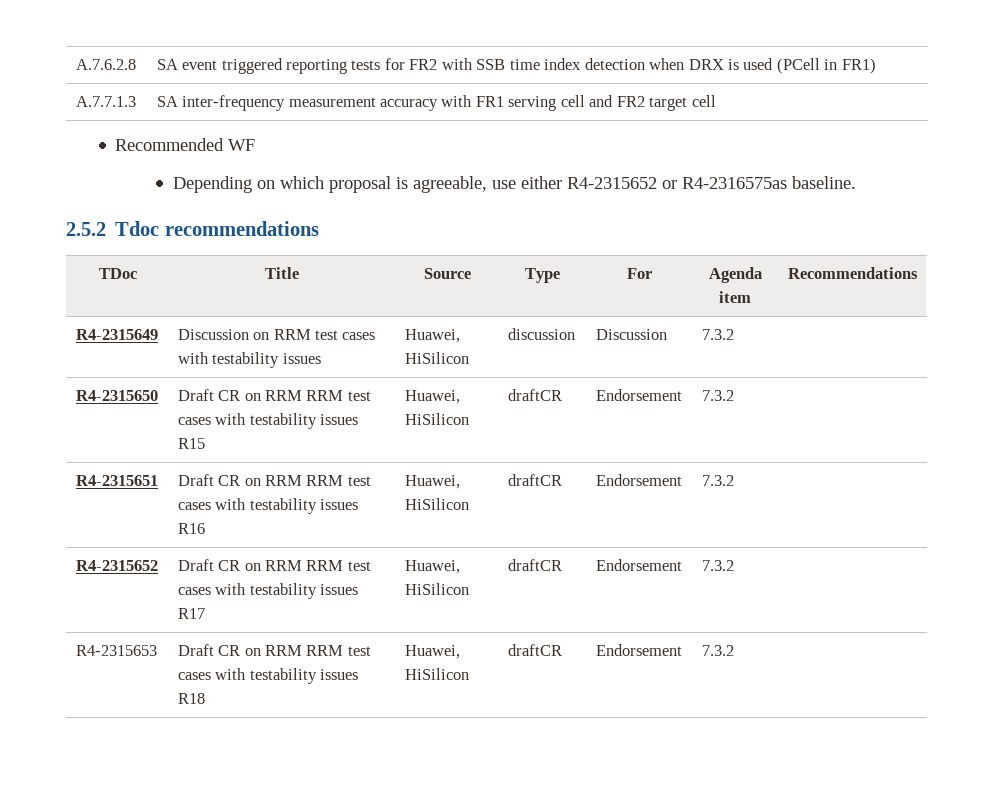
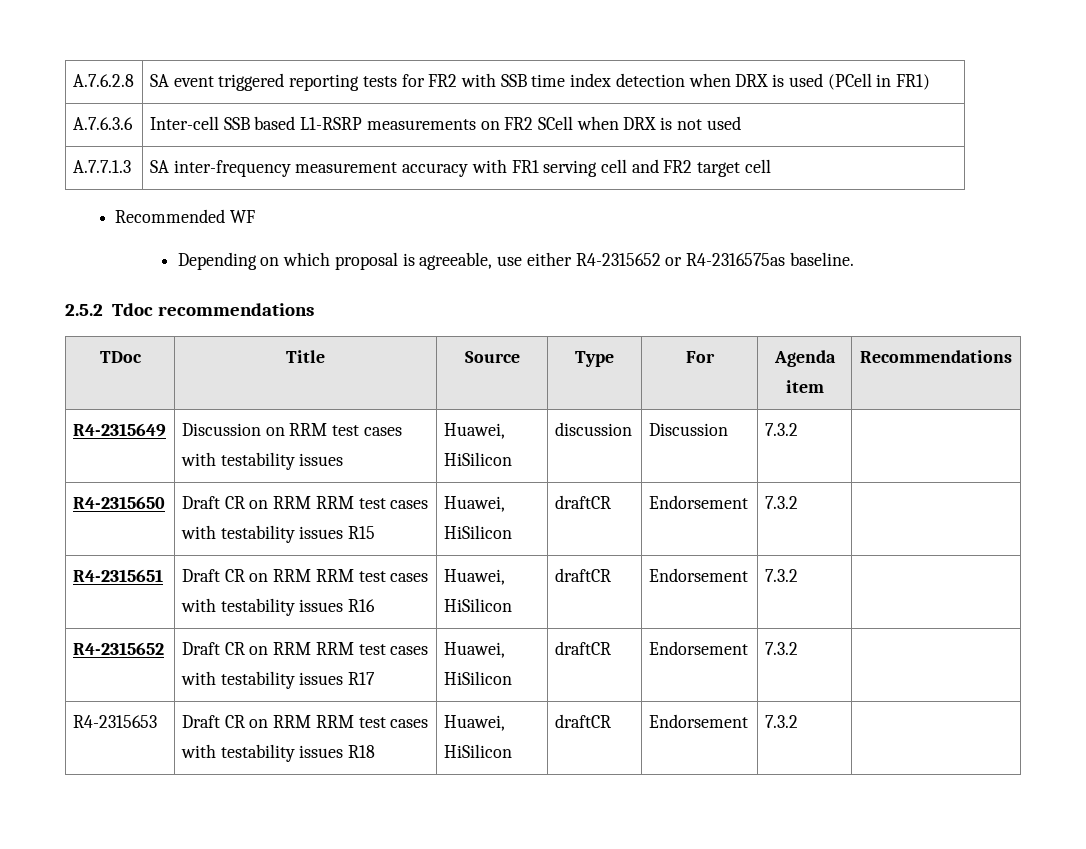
+ A.7.6.3.6 | Inter-cell SSB based L1-RSRP measurements on FR2 SCell when DRX is not used

